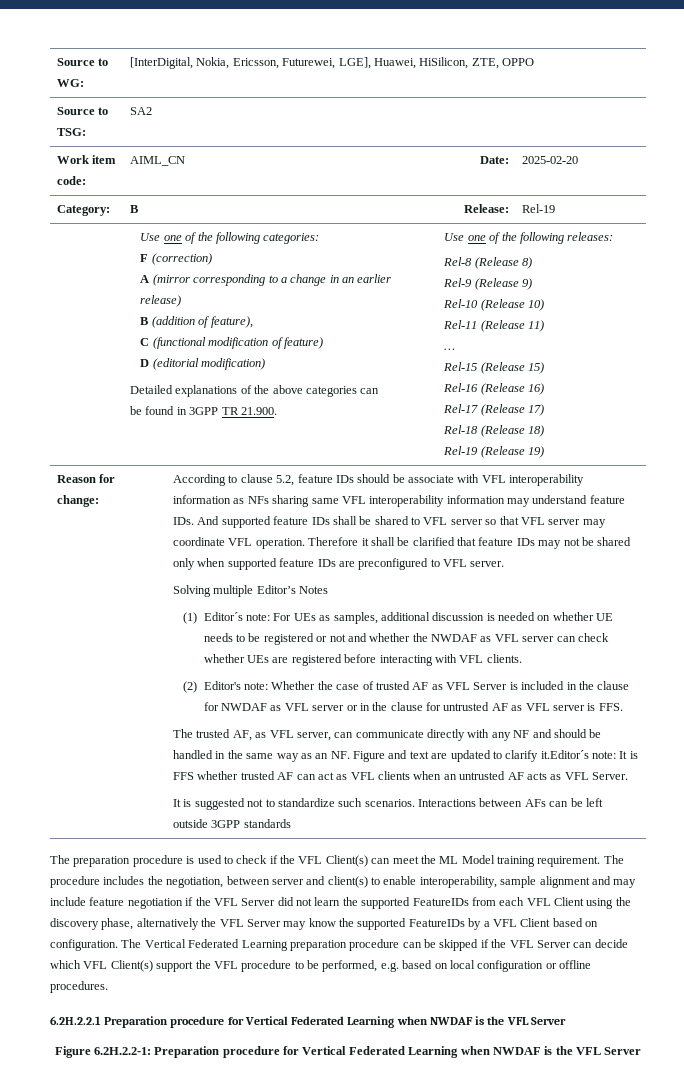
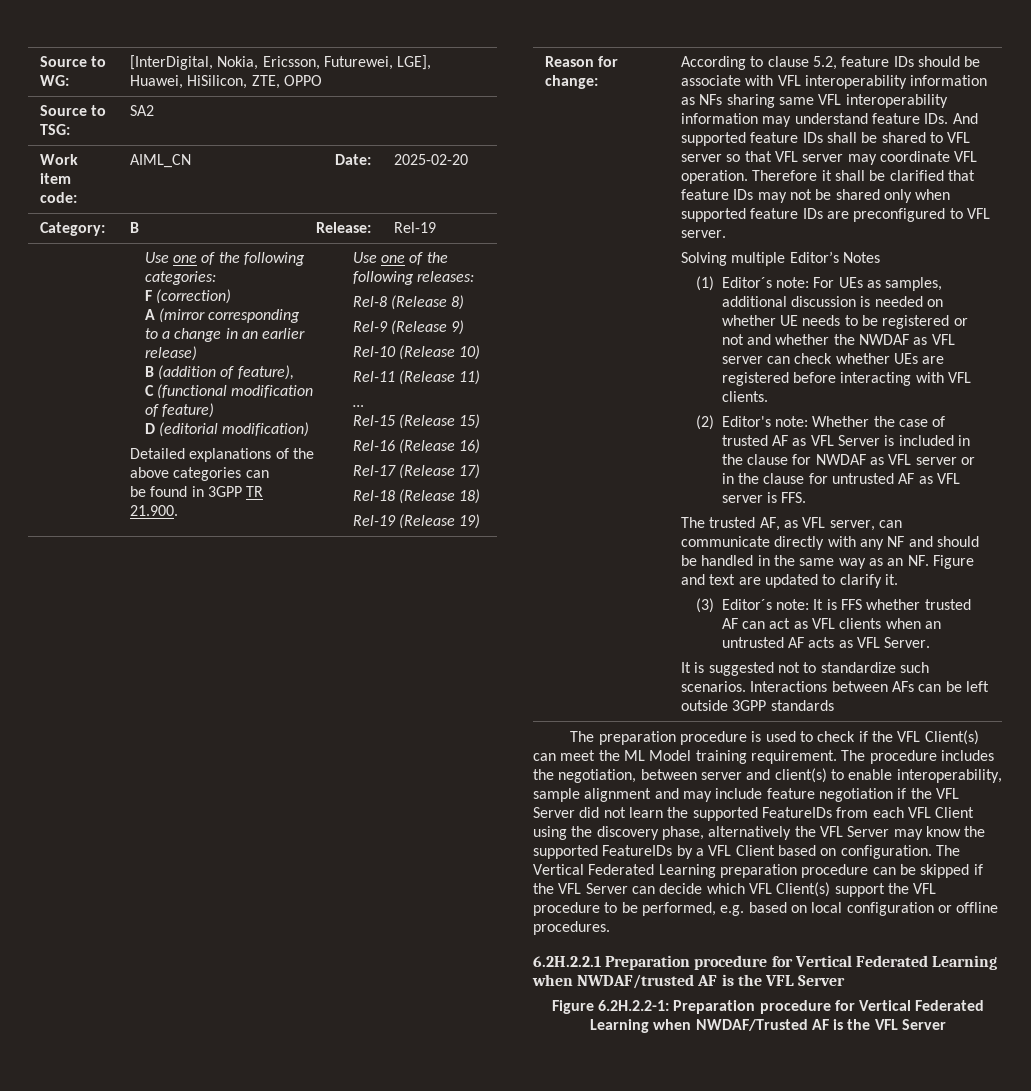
- The trusted AF, as VFL server, can communicate directly with any NF and should be handled in the same way as an NF. Figure and text are updated to clarify it.Editor´s note: It is FFS whether trusted AF can act as VFL clients when an untrusted AF acts as VFL Server.
+ The trusted AF, as VFL server, can communicate directly with any NF and should be handled in the same way as an NF. Figure and text are updated to clarify it.
+ (3) Editor´s note: It is FFS whether trusted AF can act as VFL clients when an untrusted AF acts as VFL Server.
- 6.2H.2.2.1 Preparation procedure for Vertical Federated Learning when NWDAF is the VFL Server
+ 6.2H.2.2.1 Preparation procedure for Vertical Federated Learning when NWDAF/trusted AF is the VFL Server
- Figure 6.2H.2.2-1: Preparation procedure for Vertical Federated Learning when NWDAF is the VFL Server
+ Figure 6.2H.2.2-1: Preparation procedure for Vertical Federated Learning when NWDAF/Trusted AF is the VFL Server

